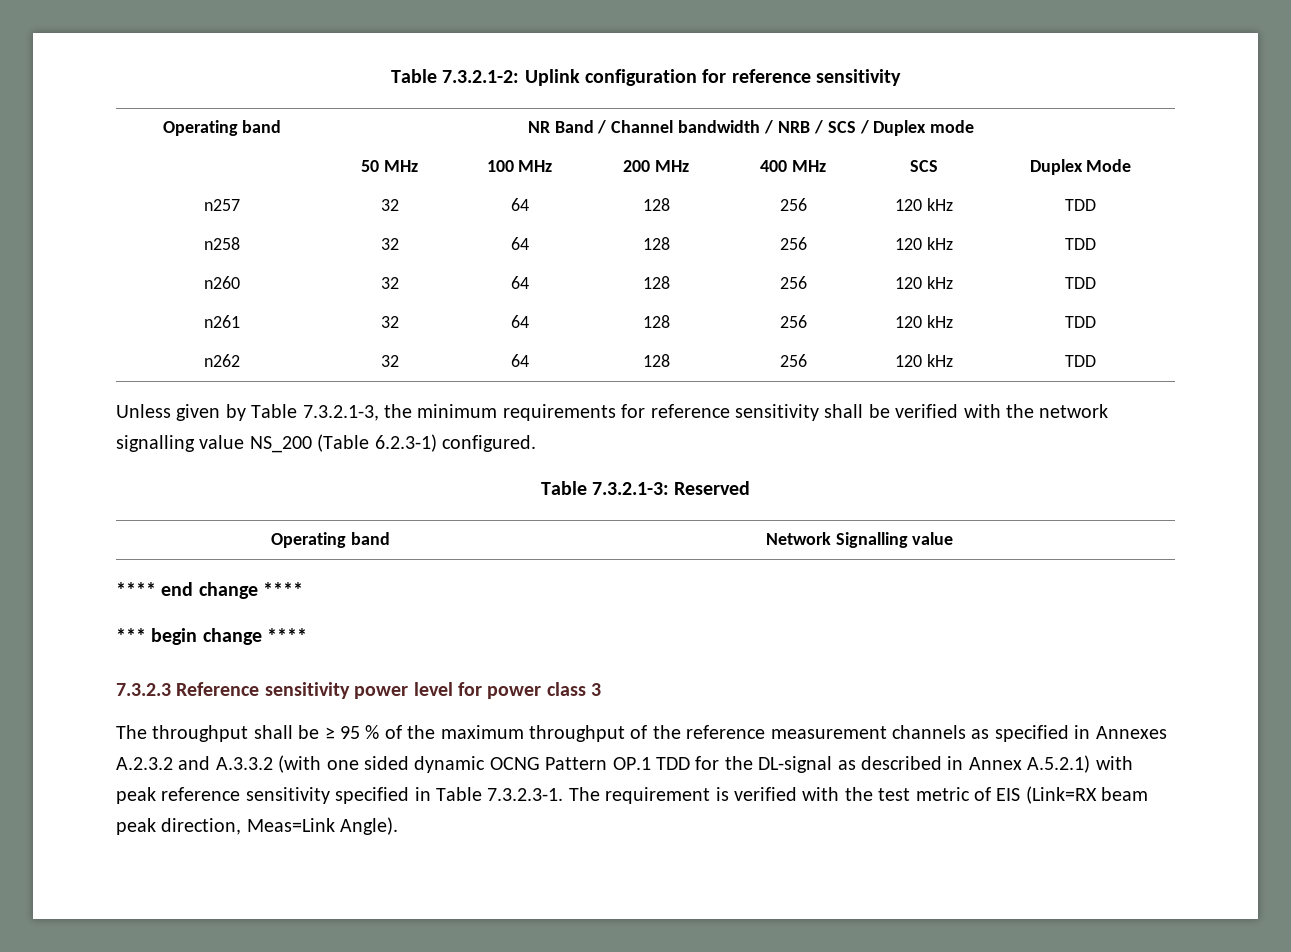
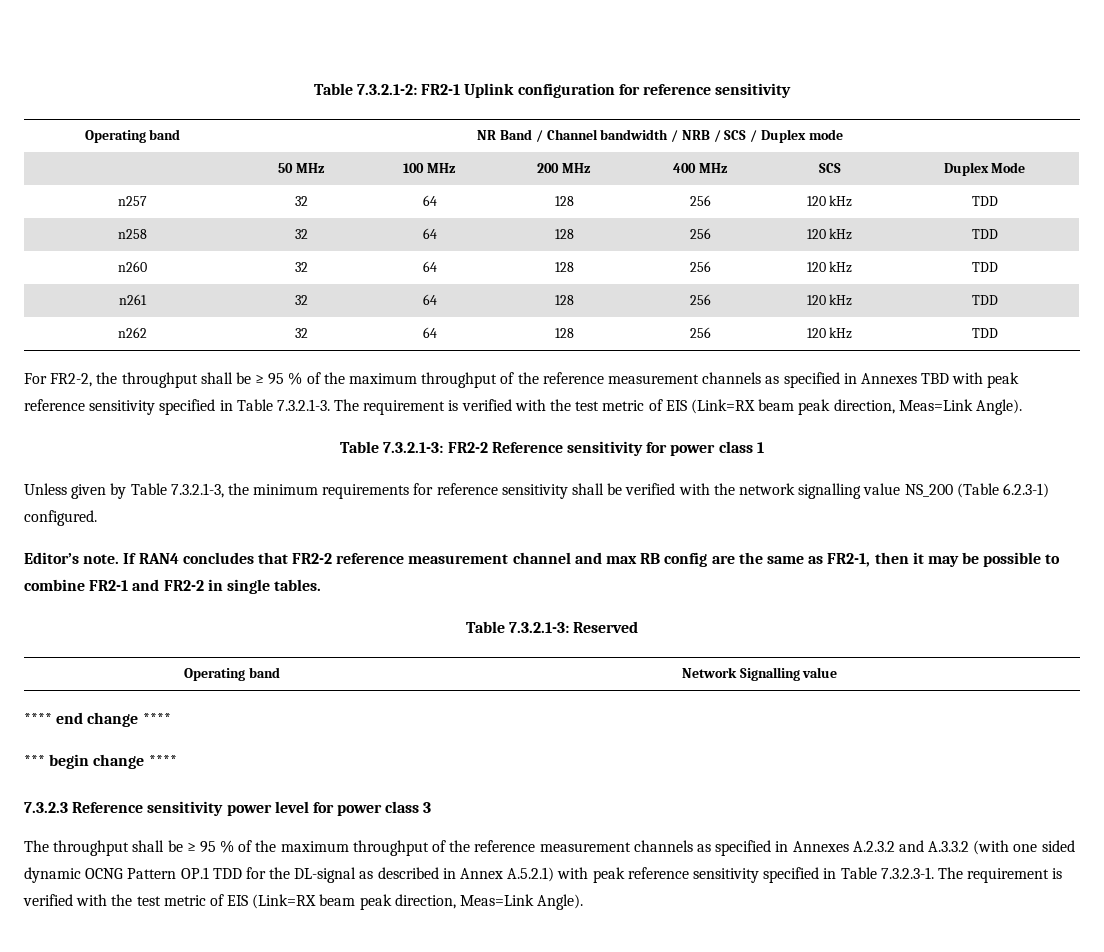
- Table 7.3.2.1-2: Uplink configuration for reference sensitivity
+ Table 7.3.2.1-2: FR2-1 Uplink configuration for reference sensitivity
+ For FR2-2, the throughput shall be ≥ 95 % of the maximum throughput of the reference measurement channels as specified in Annexes TBD with peak reference sensitivity specified in Table 7.3.2.1-3. The requirement is verified with the test metric of EIS (Link=RX beam peak direction, Meas=Link Angle).
+ Table 7.3.2.1-3: FR2-2 Reference sensitivity for power class 1
+ Editor’s note. If RAN4 concludes that FR2-2 reference measurement channel and max RB config are the same as FR2-1, then it may be possible to combine FR2-1 and FR2-2 in single tables.

